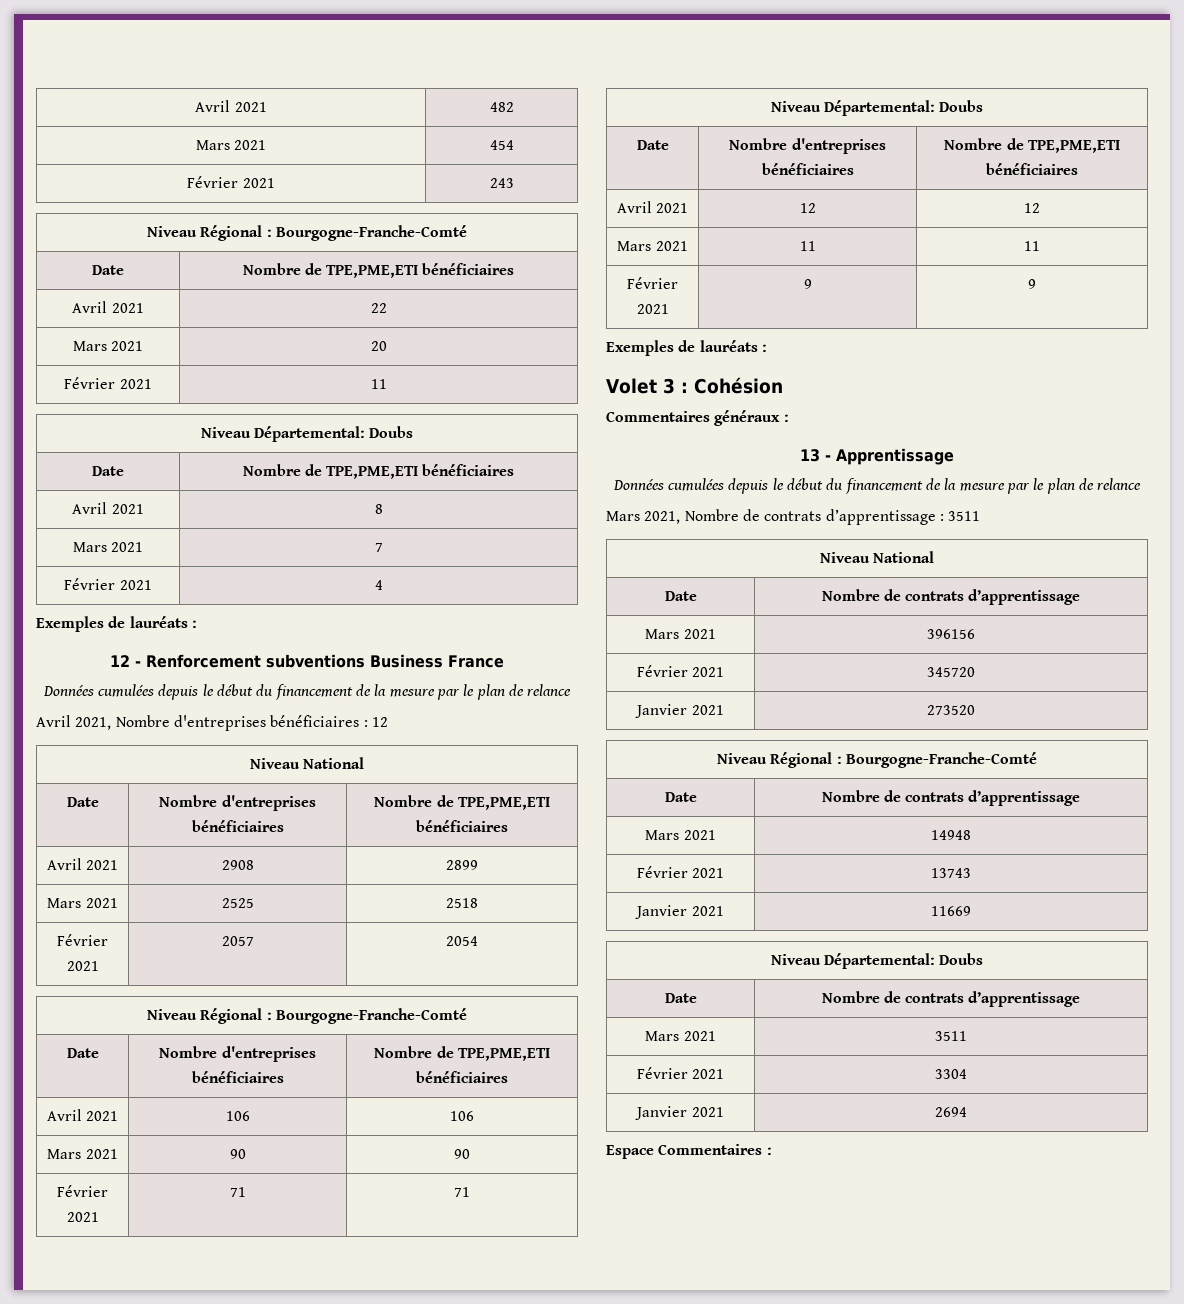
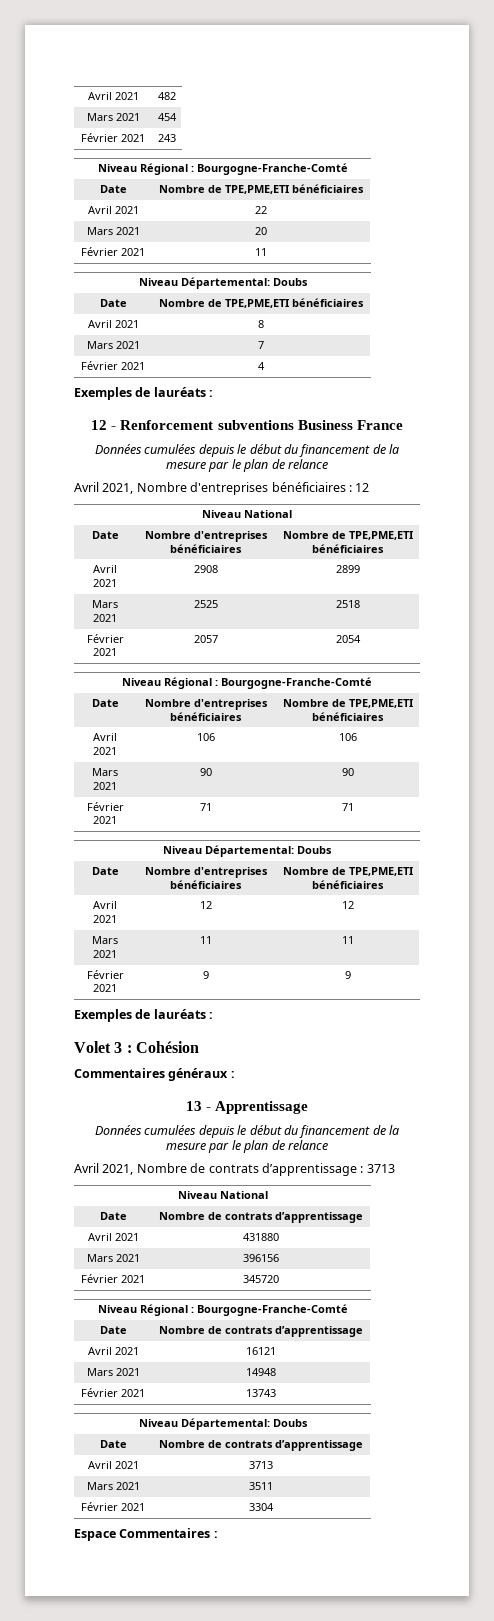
- Mars 2021, Nombre de contrats d’apprentissage : 3511
+ Avril 2021, Nombre de contrats d’apprentissage : 3713
+ Avril 2021 | 431880
- Janvier 2021 | 273520
+ Avril 2021 | 16121
- Janvier 2021 | 11669
+ Avril 2021 | 3713
- Janvier 2021 | 2694

